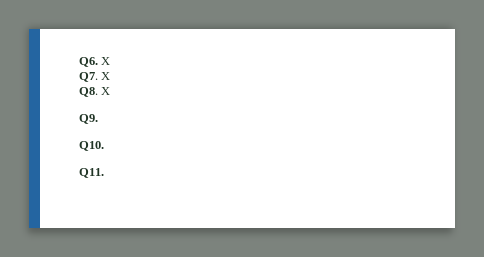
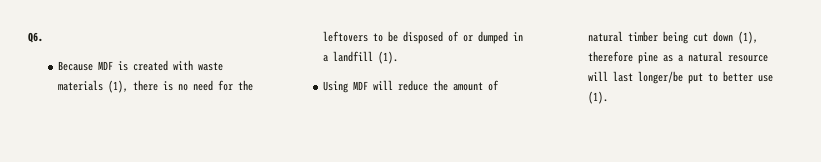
- Q6. X
- Q7. X
- Q8. X
- Q9.
- Q10.
- Q11.
+ Q6.
+ Because MDF is created with waste materials (1), there is no need for the leftovers to be disposed of or dumped in a landfill (1).
+ Using MDF will reduce the amount of natural timber being cut down (1), therefore pine as a natural resource will last longer/be put to better use (1).

